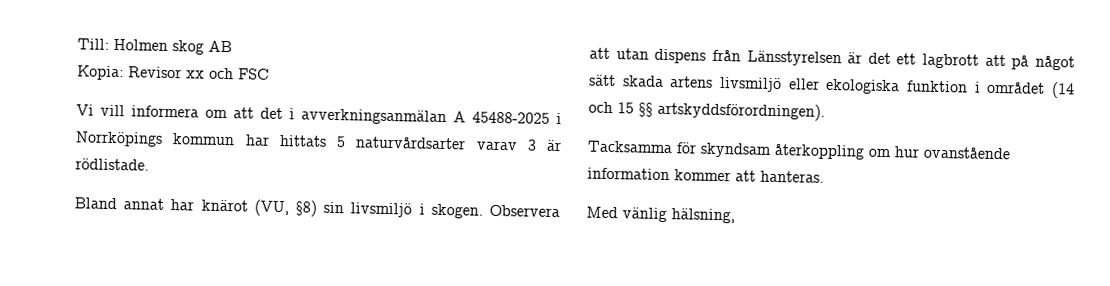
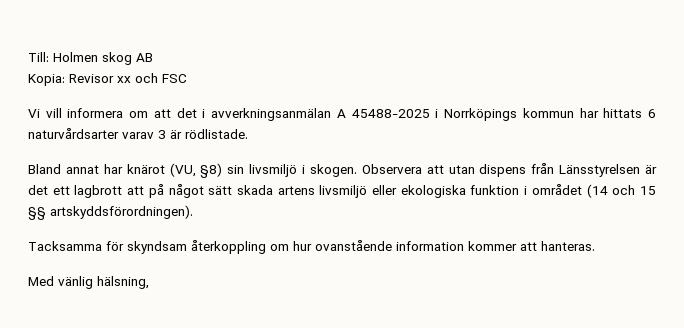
- Vi vill informera om att det i avverkningsanmälan A 45488-2025 i Norrköpings kommun har hittats 5 naturvårdsarter varav 3 är rödlistade.
+ Vi vill informera om att det i avverkningsanmälan A 45488-2025 i Norrköpings kommun har hittats 6 naturvårdsarter varav 3 är rödlistade.

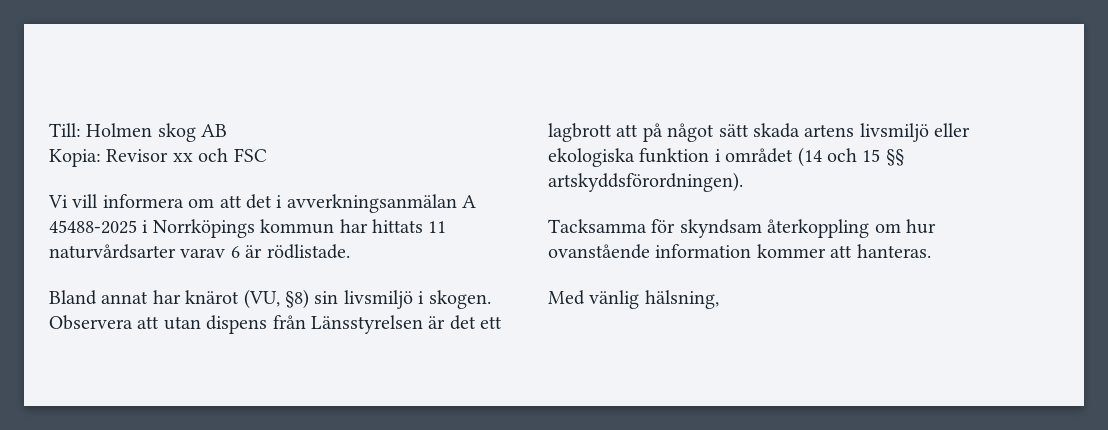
- Vi vill informera om att det i avverkningsanmälan A 45488-2025 i Norrköpings kommun har hittats 6 naturvårdsarter varav 3 är rödlistade.
+ Vi vill informera om att det i avverkningsanmälan A 45488-2025 i Norrköpings kommun har hittats 11 naturvårdsarter varav 6 är rödlistade.

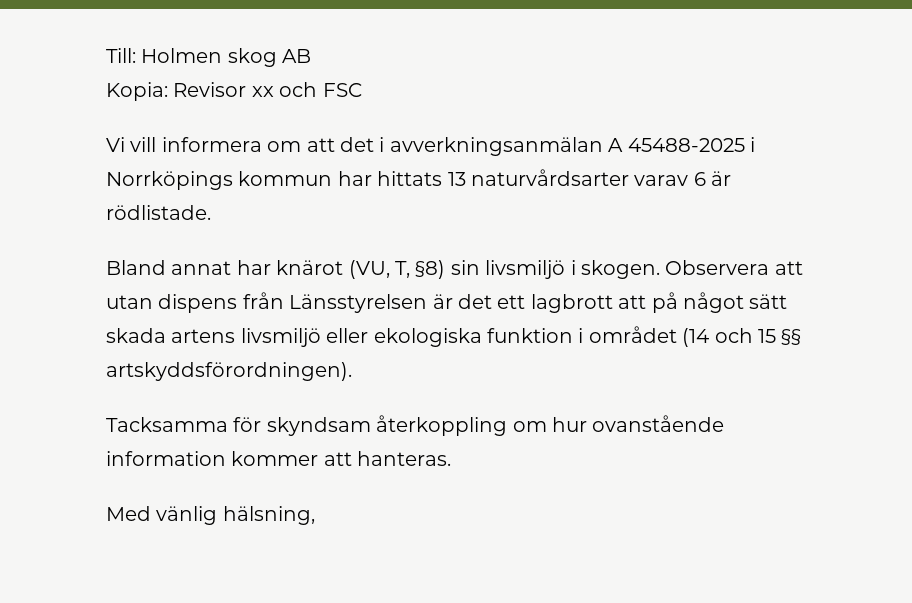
- Vi vill informera om att det i avverkningsanmälan A 45488-2025 i Norrköpings kommun har hittats 11 naturvårdsarter varav 6 är rödlistade.
+ Vi vill informera om att det i avverkningsanmälan A 45488-2025 i Norrköpings kommun har hittats 13 naturvårdsarter varav 6 är rödlistade.
- Bland annat har knärot (VU, §8) sin livsmiljö i skogen.
+ Bland annat har knärot (VU, T, §8) sin livsmiljö i skogen.

